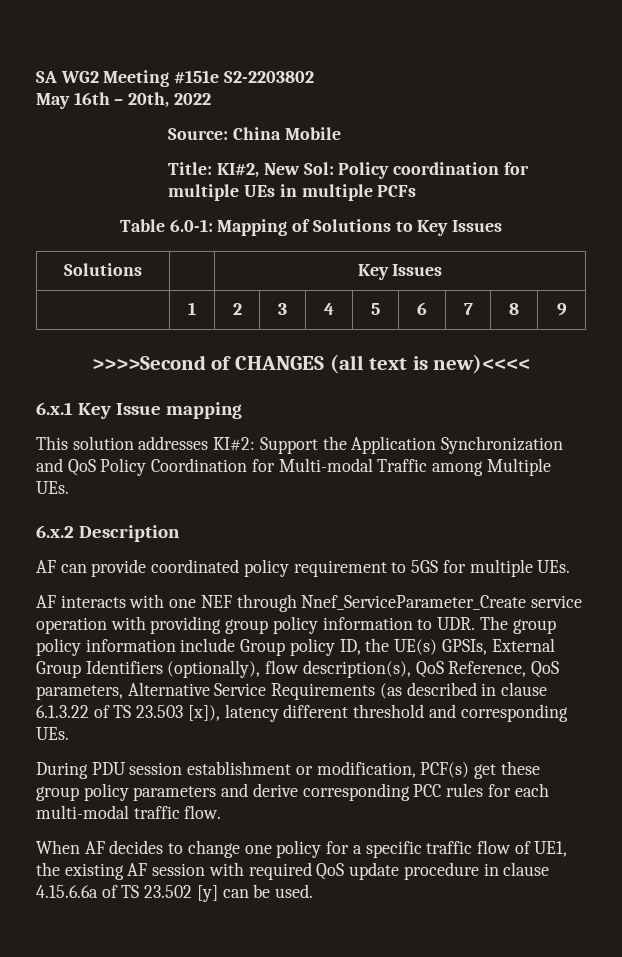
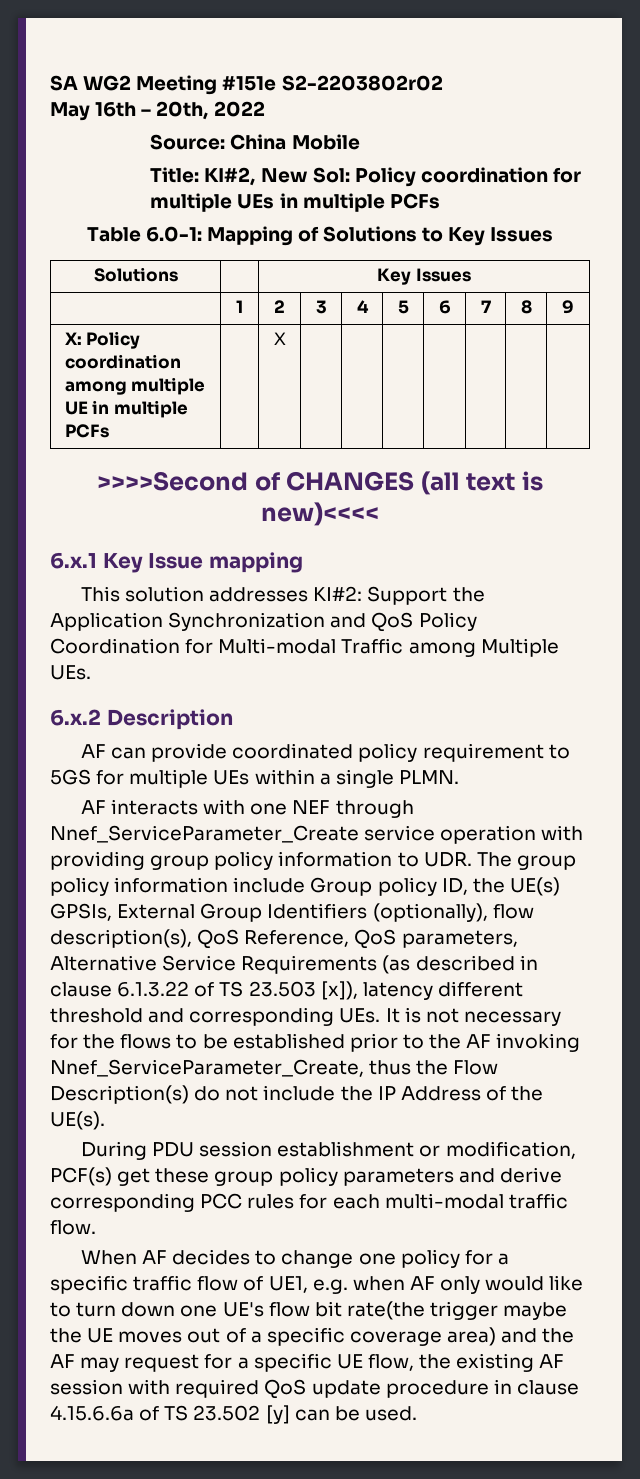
- SA WG2 Meeting #151e S2-2203802
+ SA WG2 Meeting #151e S2-2203802r02
+ X: Policy coordination among multiple UE in multiple PCFs | | X | | | | | | |
- AF can provide coordinated policy requirement to 5GS for multiple UEs.
+ AF can provide coordinated policy requirement to 5GS for multiple UEs within a single PLMN.
- AF interacts with one NEF through Nnef_ServiceParameter_Create service operation with providing group policy information to UDR. The group policy information include Group policy ID, the UE(s) GPSIs, External Group Identifiers (optionally), flow description(s), QoS Reference, QoS parameters, Alternative Service Requirements (as described in clause 6.1.3.22 of TS 23.503 [x]), latency different threshold and corresponding UEs.
+ AF interacts with one NEF through Nnef_ServiceParameter_Create service operation with providing group policy information to UDR. The group policy information include Group policy ID, the UE(s) GPSIs, External Group Identifiers (optionally), flow description(s), QoS Reference, QoS parameters, Alternative Service Requirements (as described in clause 6.1.3.22 of TS 23.503 [x]), latency different threshold and corresponding UEs. It is not necessary for the flows to be established prior to the AF invoking Nnef_ServiceParameter_Create, thus the Flow Description(s) do not include the IP Address of the UE(s).
- When AF decides to change one policy for a specific traffic flow of UE1, the existing AF session with required QoS update procedure in clause 4.15.6.6a of TS 23.502 [y] can be used.
+ When AF decides to change one policy for a specific traffic flow of UE1, e.g. when AF only would like to turn down one UE's flow bit rate(the trigger maybe the UE moves out of a specific coverage area) and the AF may request for a specific UE flow, the existing AF session with required QoS update procedure in clause 4.15.6.6a of TS 23.502 [y] can be used.

